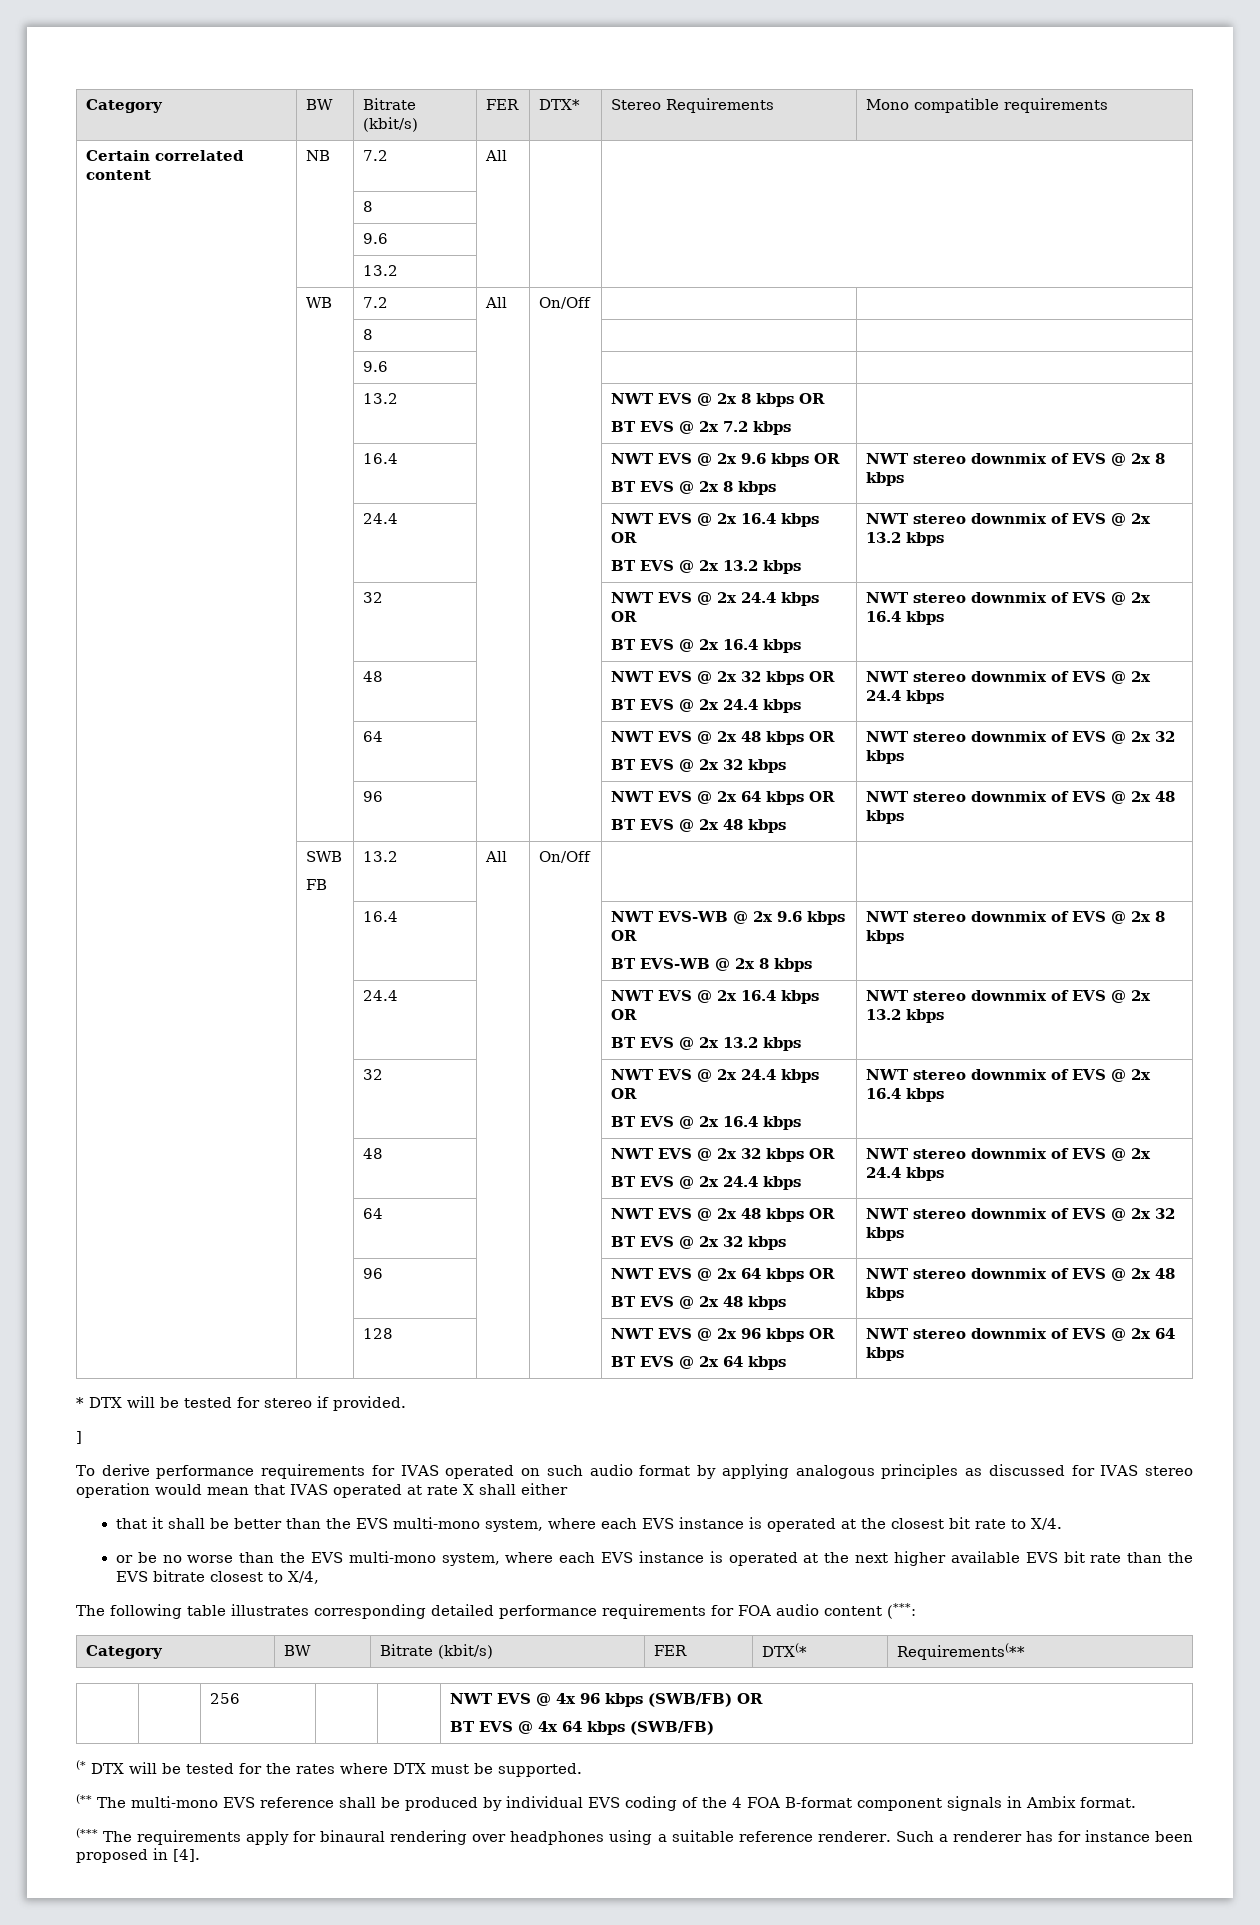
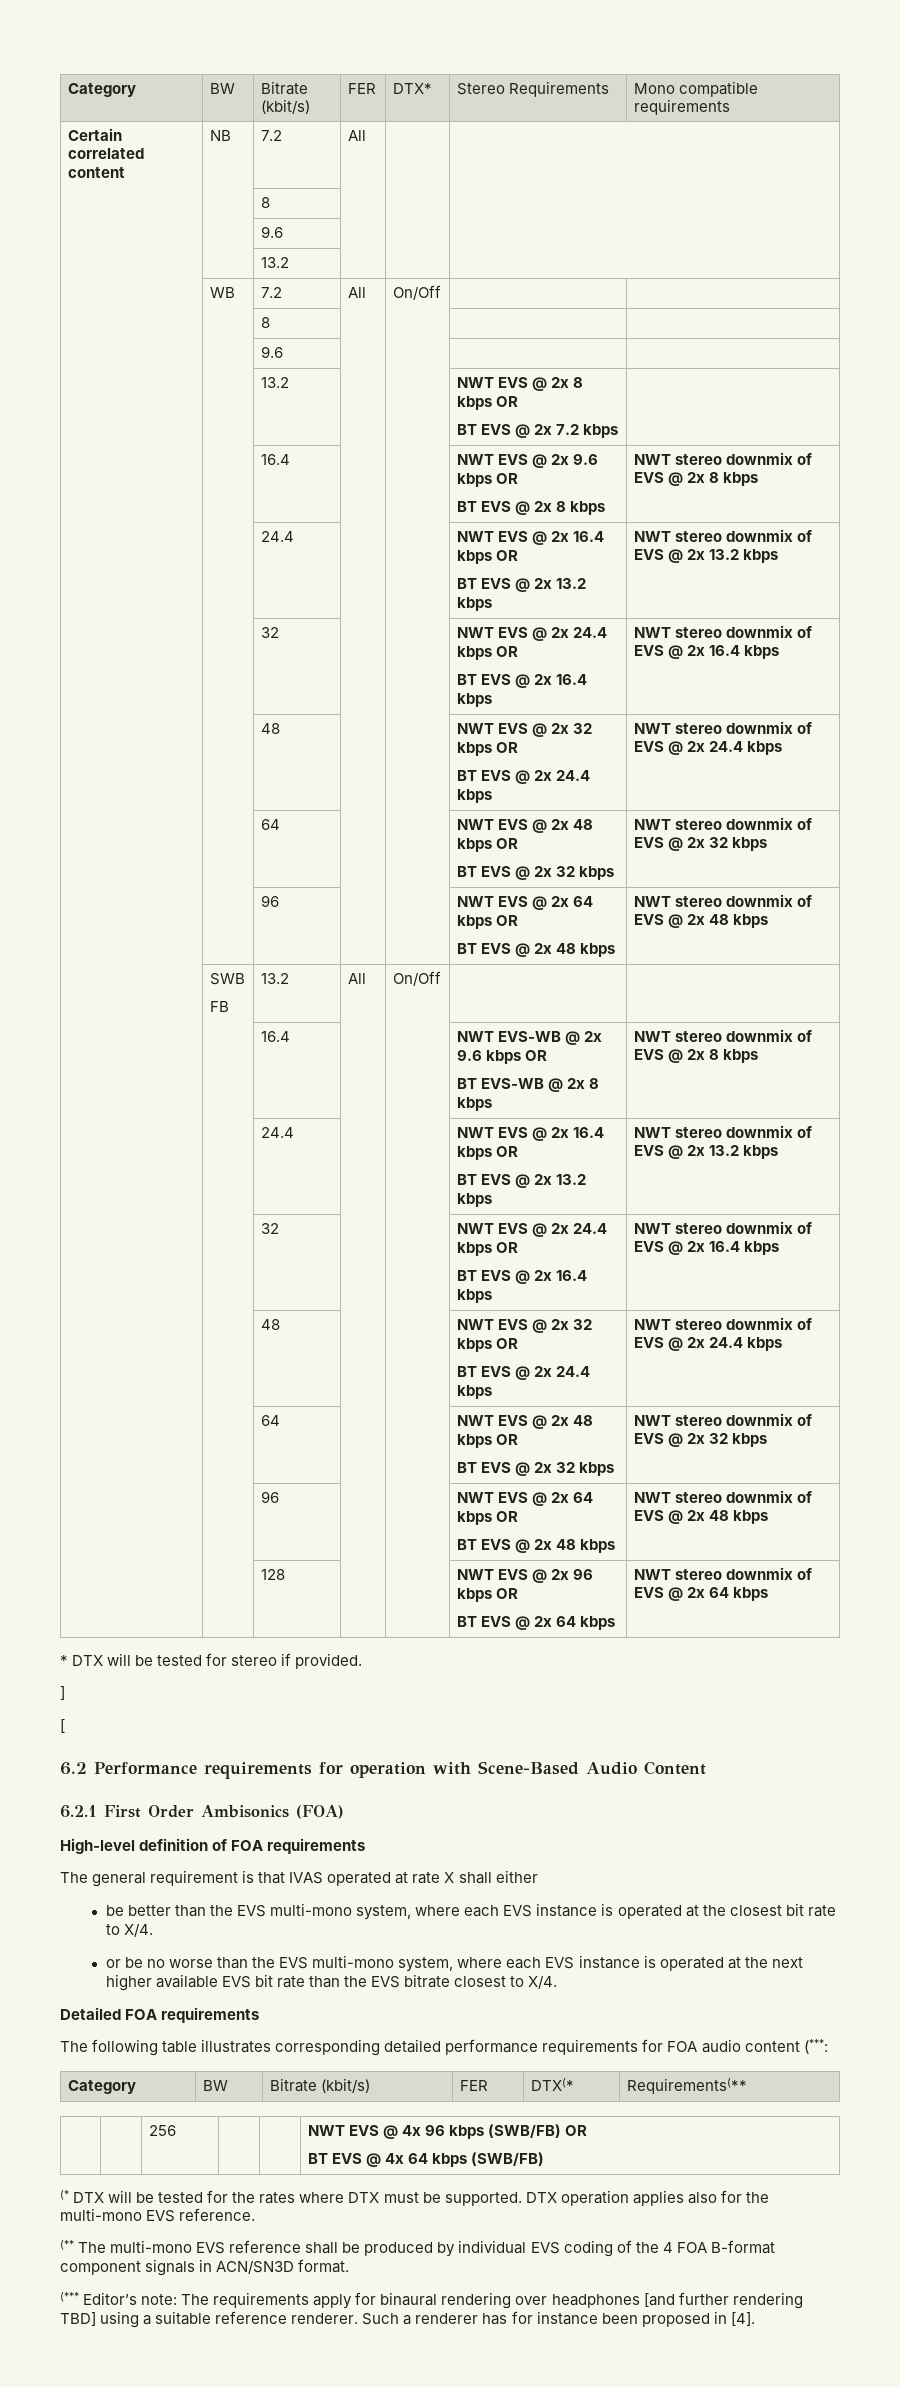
- To derive performance requirements for IVAS operated on such audio format by applying analogous principles as discussed for IVAS stereo operation would mean that IVAS operated at rate X shall either
+ [
+ 6.2 Performance requirements for operation with Scene-Based Audio Content
+ 6.2.1 First Order Ambisonics (FOA)
+ High-level definition of FOA requirements
+ The general requirement is that IVAS operated at rate X shall either
- that it shall be better than the EVS multi-mono system, where each EVS instance is operated at the closest bit rate to X/4.
+ be better than the EVS multi-mono system, where each EVS instance is operated at the closest bit rate to X/4.
- or be no worse than the EVS multi-mono system, where each EVS instance is operated at the next higher available EVS bit rate than the EVS bitrate closest to X/4,
+ or be no worse than the EVS multi-mono system, where each EVS instance is operated at the next higher available EVS bit rate than the EVS bitrate closest to X/4.
+ Detailed FOA requirements
+ DTX operation applies also for the multi-mono EVS reference.
- (** The multi-mono EVS reference shall be produced by individual EVS coding of the 4 FOA B-format component signals in Ambix format.
+ (** The multi-mono EVS reference shall be produced by individual EVS coding of the 4 FOA B-format component signals in ACN/SN3D format.
- (*** The requirements apply for binaural rendering over headphones using a suitable reference renderer.
+ (*** Editor’s note: The requirements apply for binaural rendering over headphones [and further rendering TBD] using a suitable reference renderer.

